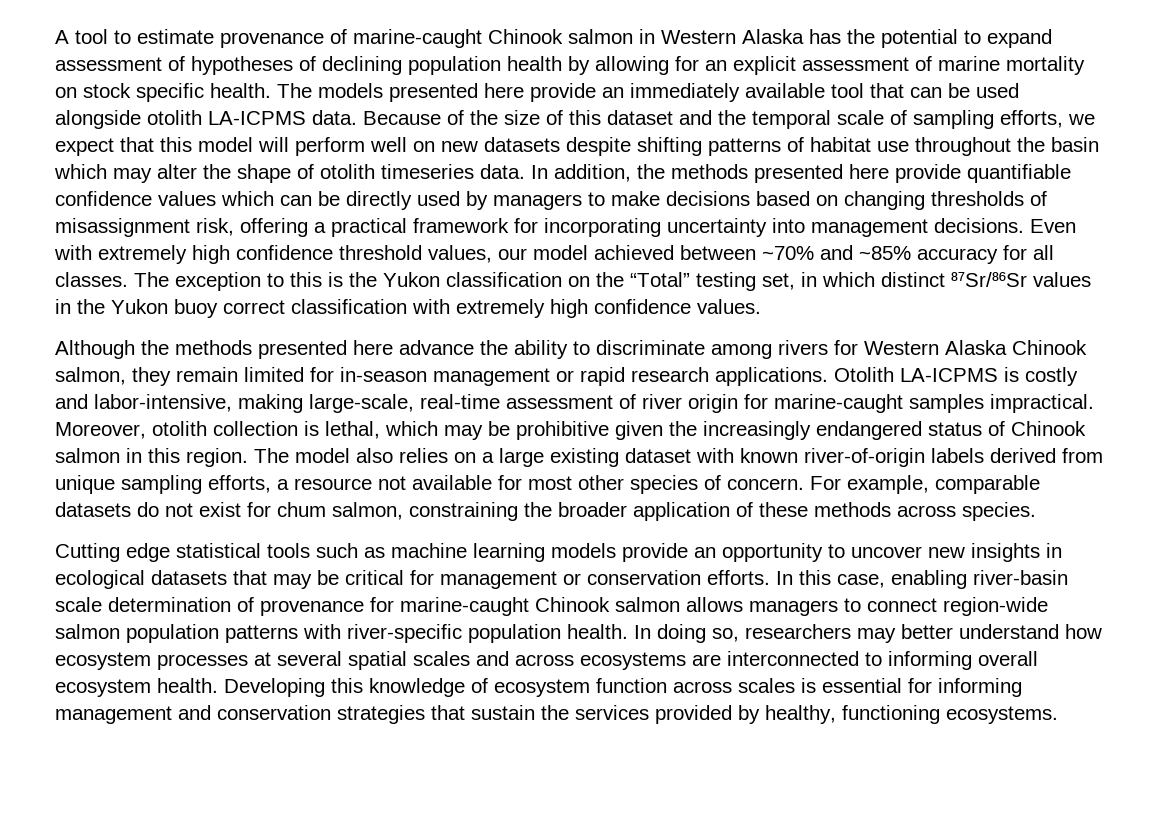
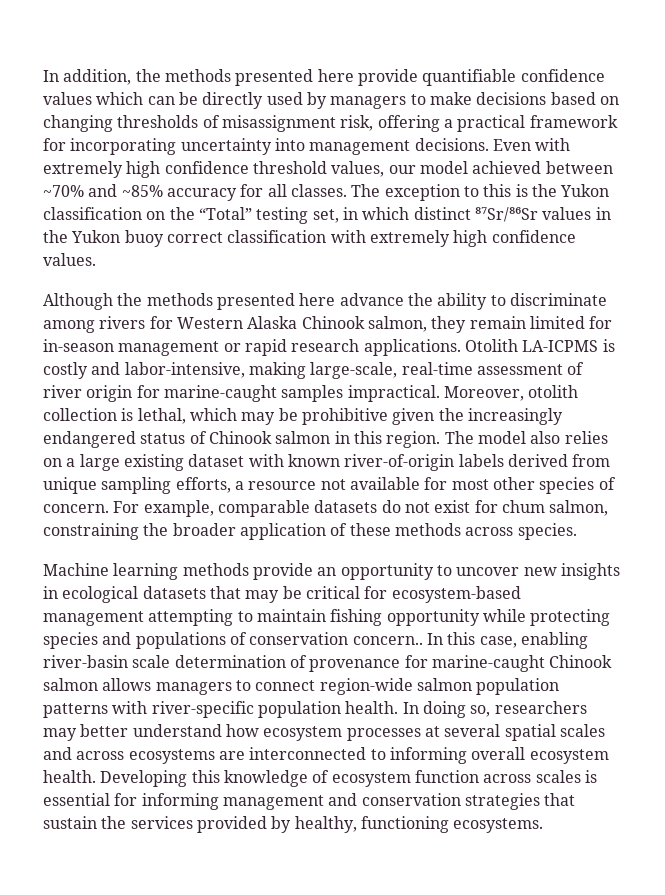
- A tool to estimate provenance of marine-caught Chinook salmon in Western Alaska has the potential to expand assessment of hypotheses of declining population health by allowing for an explicit assessment of marine mortality on stock specific health. The models presented here provide an immediately available tool that can be used alongside otolith LA-ICPMS data. Because of the size of this dataset and the temporal scale of sampling efforts, we expect that this model will perform well on new datasets despite shifting patterns of habitat use throughout the basin which may alter the shape of otolith timeseries data.
- Cutting edge statistical tools such as machine learning models provide an opportunity to uncover new insights in ecological datasets that may be critical for management or conservation efforts.
+ Machine learning methods provide an opportunity to uncover new insights in ecological datasets that may be critical for ecosystem-based management attempting to maintain fishing opportunity while protecting species and populations of conservation concern..

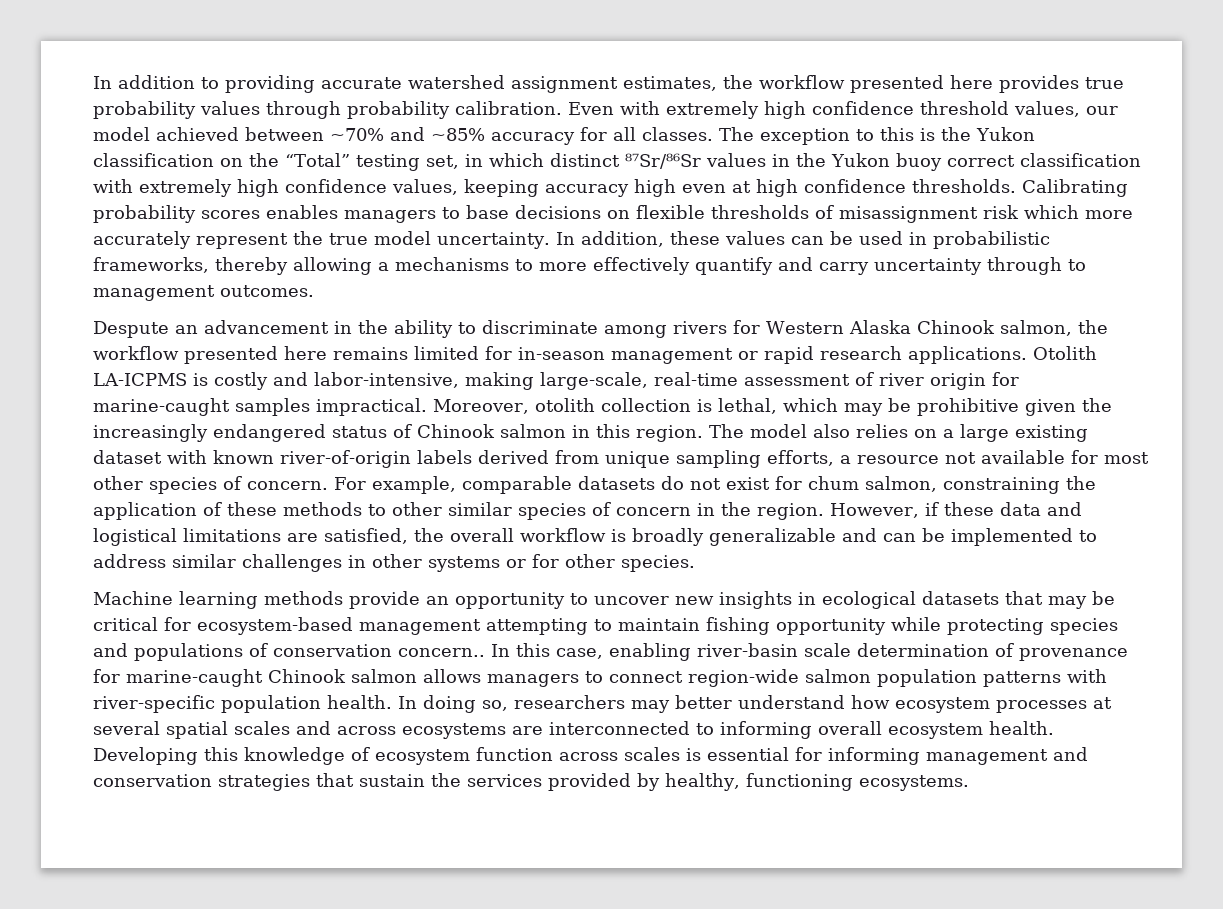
- In addition, the methods presented here provide quantifiable confidence values which can be directly used by managers to make decisions based on changing thresholds of misassignment risk, offering a practical framework for incorporating uncertainty into management decisions.
+ In addition to providing accurate watershed assignment estimates, the workflow presented here provides true probability values through probability calibration.
- The exception to this is the Yukon classification on the “Total” testing set, in which distinct ⁸⁷Sr/⁸⁶Sr values in the Yukon buoy correct classification with extremely high confidence values.
- Although the methods presented here advance the ability to discriminate among rivers for Western Alaska Chinook salmon, they remain limited for in-season management or rapid research applications.
+ The exception to this is the Yukon classification on the “Total” testing set, in which distinct ⁸⁷Sr/⁸⁶Sr values in the Yukon buoy correct classification with extremely high confidence values, keeping accuracy high even at high confidence thresholds. Calibrating probability scores enables managers to base decisions on flexible thresholds of misassignment risk which more accurately represent the true model uncertainty. In addition, these values can be used in probabilistic frameworks, thereby allowing a mechanisms to more effectively quantify and carry uncertainty through to management outcomes.
+ Despute an advancement in the ability to discriminate among rivers for Western Alaska Chinook salmon, the workflow presented here remains limited for in-season management or rapid research applications.
- For example, comparable datasets do not exist for chum salmon, constraining the broader application of these methods across species.
+ For example, comparable datasets do not exist for chum salmon, constraining the application of these methods to other similar species of concern in the region. However, if these data and logistical limitations are satisfied, the overall workflow is broadly generalizable and can be implemented to address similar challenges in other systems or for other species.

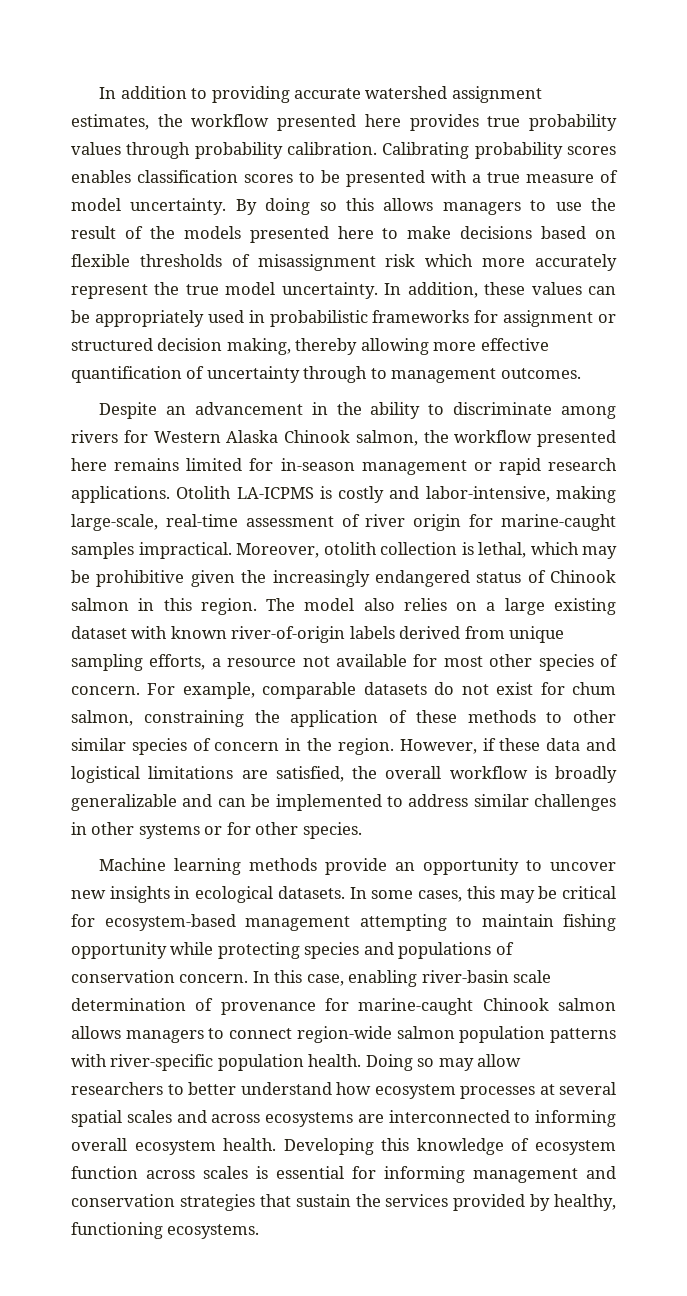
- Even with extremely high confidence threshold values, our model achieved between ~70% and ~85% accuracy for all classes. The exception to this is the Yukon classification on the “Total” testing set, in which distinct ⁸⁷Sr/⁸⁶Sr values in the Yukon buoy correct classification with extremely high confidence values, keeping accuracy high even at high confidence thresholds. Calibrating probability scores enables managers to base decisions on flexible thresholds of misassignment risk which more accurately represent the true model uncertainty.
+ Calibrating probability scores enables classification scores to be presented with a true measure of model uncertainty. By doing so this allows managers to use the result of the models presented here to make decisions based on flexible thresholds of misassignment risk which more accurately represent the true model uncertainty.
- In addition, these values can be used in probabilistic frameworks, thereby allowing a mechanisms to more effectively quantify and carry uncertainty through to management outcomes.
+ In addition, these values can be appropriately used in probabilistic frameworks for assignment or structured decision making, thereby allowing more effective quantification of uncertainty through to management outcomes.
- Despute an advancement in the ability to discriminate among rivers for Western Alaska Chinook salmon, the workflow presented here remains limited for in-season management or rapid research applications.
+ Despite an advancement in the ability to discriminate among rivers for Western Alaska Chinook salmon, the workflow presented here remains limited for in-season management or rapid research applications.
- Machine learning methods provide an opportunity to uncover new insights in ecological datasets that may be critical for ecosystem-based management attempting to maintain fishing opportunity while protecting species and populations of conservation concern..
+ Machine learning methods provide an opportunity to uncover new insights in ecological datasets. In some cases, this may be critical for ecosystem-based management attempting to maintain fishing opportunity while protecting species and populations of conservation concern.
- In doing so, researchers may better understand how ecosystem processes at several spatial scales and across ecosystems are interconnected to informing overall ecosystem health.
+ Doing so may allow researchers to better understand how ecosystem processes at several spatial scales and across ecosystems are interconnected to informing overall ecosystem health.

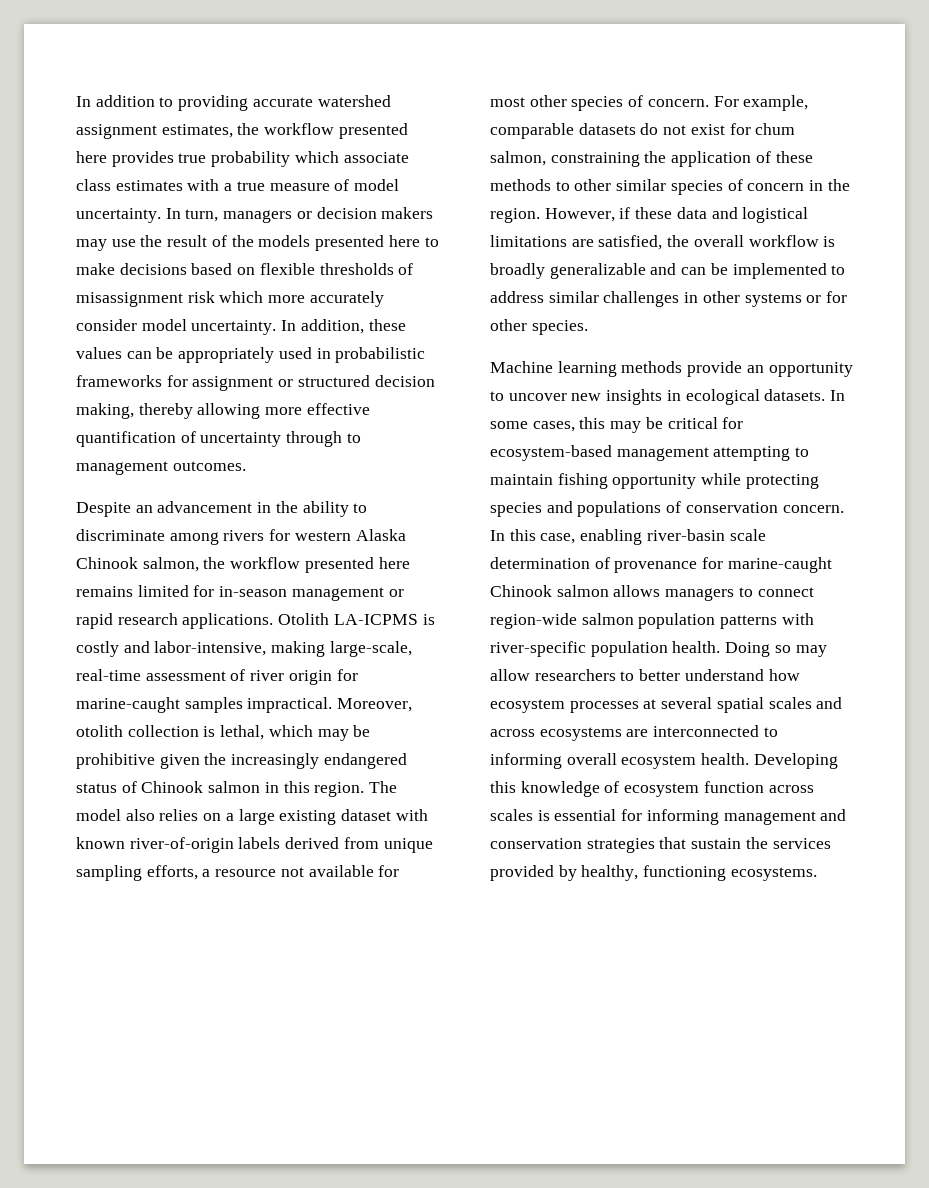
- In addition to providing accurate watershed assignment estimates, the workflow presented here provides true probability values through probability calibration. Calibrating probability scores enables classification scores to be presented with a true measure of model uncertainty.
+ In addition to providing accurate watershed assignment estimates, the workflow presented here provides true probability which associate class estimates with a true measure of model uncertainty.
- By doing so this allows managers to use the result of the models presented here to make decisions based on flexible thresholds of misassignment risk which more accurately represent the true model uncertainty.
+ In turn, managers or decision makers may use the result of the models presented here to make decisions based on flexible thresholds of misassignment risk which more accurately consider model uncertainty.
- Despite an advancement in the ability to discriminate among rivers for Western Alaska Chinook salmon, the workflow presented here remains limited for in-season management or rapid research applications.
+ Despite an advancement in the ability to discriminate among rivers for western Alaska Chinook salmon, the workflow presented here remains limited for in-season management or rapid research applications.

